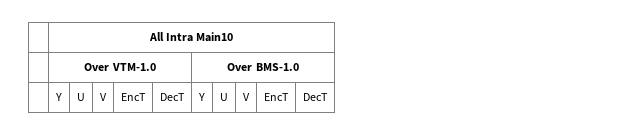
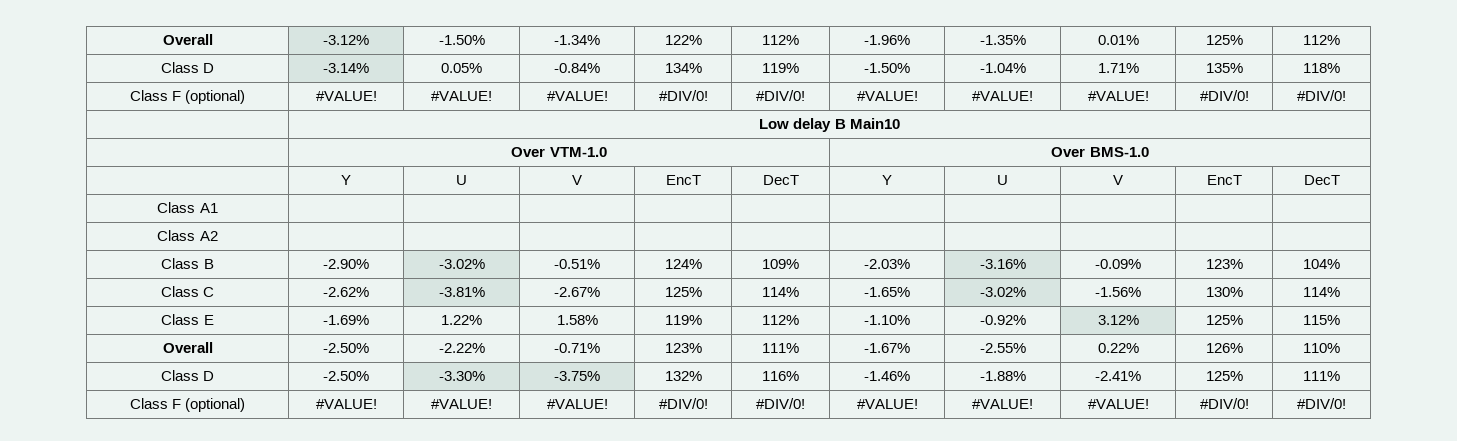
- | All Intra Main10
+ Overall | -3.12% | -1.50% | -1.34% | 122% | 112% | -1.96% | -1.35% | 0.01% | 125% | 112%
+ Class D | -3.14% | 0.05% | -0.84% | 134% | 119% | -1.50% | -1.04% | 1.71% | 135% | 118%
+ Class F (optional) | #VALUE! | #VALUE! | #VALUE! | #DIV/0! | #DIV/0! | #VALUE! | #VALUE! | #VALUE! | #DIV/0! | #DIV/0!
+ | Low delay B Main10
+ Class A1 | | | | | | | | | |
+ Class A2 | | | | | | | | | |
+ Class B | -2.90% | -3.02% | -0.51% | 124% | 109% | -2.03% | -3.16% | -0.09% | 123% | 104%
+ Class C | -2.62% | -3.81% | -2.67% | 125% | 114% | -1.65% | -3.02% | -1.56% | 130% | 114%
+ Class E | -1.69% | 1.22% | 1.58% | 119% | 112% | -1.10% | -0.92% | 3.12% | 125% | 115%
+ Overall | -2.50% | -2.22% | -0.71% | 123% | 111% | -1.67% | -2.55% | 0.22% | 126% | 110%
+ Class D | -2.50% | -3.30% | -3.75% | 132% | 116% | -1.46% | -1.88% | -2.41% | 125% | 111%
+ Class F (optional) | #VALUE! | #VALUE! | #VALUE! | #DIV/0! | #DIV/0! | #VALUE! | #VALUE! | #VALUE! | #DIV/0! | #DIV/0!

